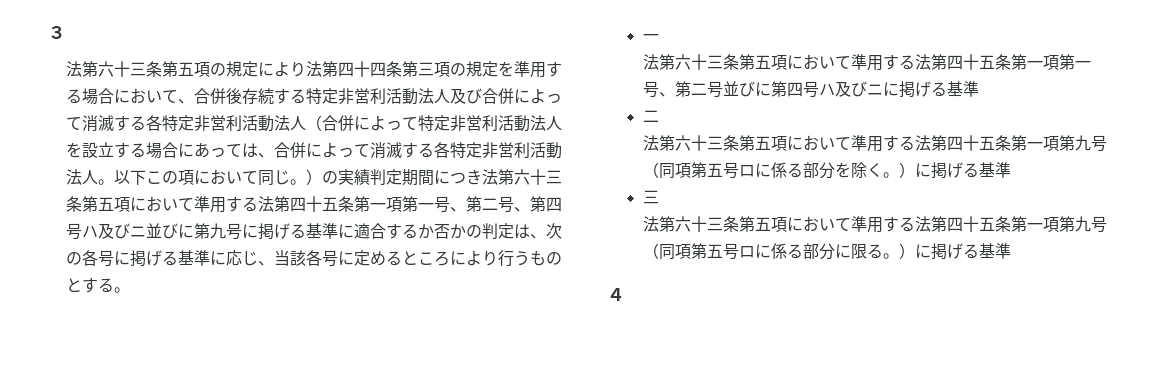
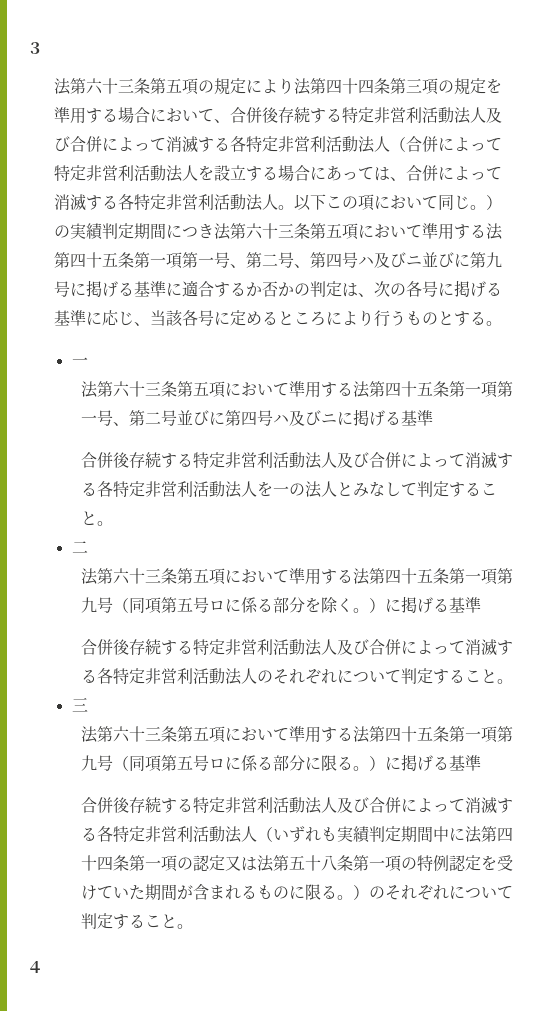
+ 合併後存続する特定非営利活動法人及び合併によって消滅する各特定非営利活動法人を一の法人とみなして判定すること。
+ 合併後存続する特定非営利活動法人及び合併によって消滅する各特定非営利活動法人のそれぞれについて判定すること。
+ 合併後存続する特定非営利活動法人及び合併によって消滅する各特定非営利活動法人（いずれも実績判定期間中に法第四十四条第一項の認定又は法第五十八条第一項の特例認定を受けていた期間が含まれるものに限る。）のそれぞれについて判定すること。

